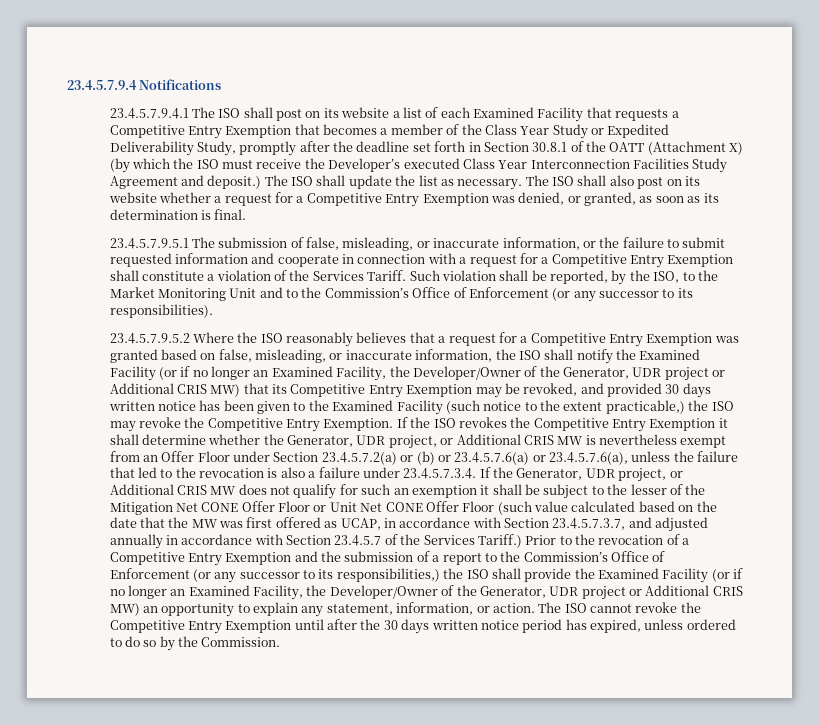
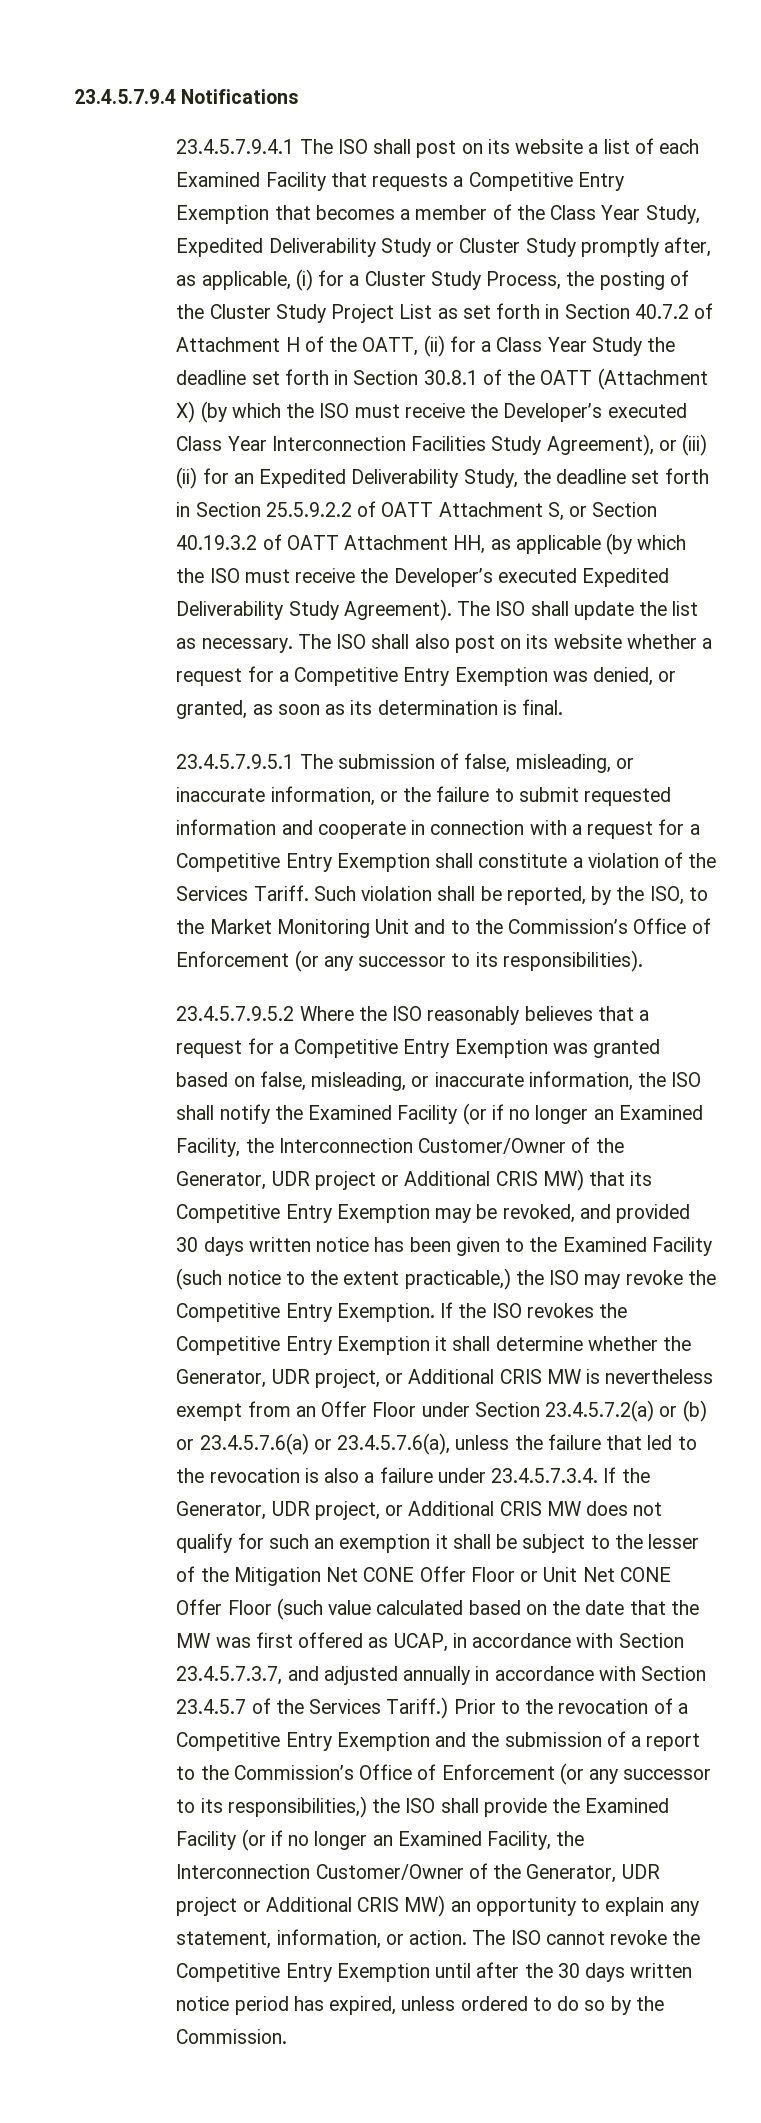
- 23.4.5.7.9.4.1 The ISO shall post on its website a list of each Examined Facility that requests a Competitive Entry Exemption that becomes a member of the Class Year Study or Expedited Deliverability Study, promptly after the deadline set forth in Section 30.8.1 of the OATT (Attachment X) (by which the ISO must receive the Developer’s executed Class Year Interconnection Facilities Study Agreement and deposit.)
+ 23.4.5.7.9.4.1 The ISO shall post on its website a list of each Examined Facility that requests a Competitive Entry Exemption that becomes a member of the Class Year Study, Expedited Deliverability Study or Cluster Study promptly after, as applicable, (i) for a Cluster Study Process, the posting of the Cluster Study Project List as set forth in Section 40.7.2 of Attachment H of the OATT, (ii) for a Class Year Study the deadline set forth in Section 30.8.1 of the OATT (Attachment X) (by which the ISO must receive the Developer’s executed Class Year Interconnection Facilities Study Agreement), or (iii) (ii) for an Expedited Deliverability Study, the deadline set forth in Section 25.5.9.2.2 of OATT Attachment S, or Section 40.19.3.2 of OATT Attachment HH, as applicable (by which the ISO must receive the Developer’s executed Expedited Deliverability Study Agreement).
- 23.4.5.7.9.5.2 Where the ISO reasonably believes that a request for a Competitive Entry Exemption was granted based on false, misleading, or inaccurate information, the ISO shall notify the Examined Facility (or if no longer an Examined Facility, the Developer/Owner of the Generator, UDR project or Additional CRIS MW) that its Competitive Entry Exemption may be revoked, and provided 30 days written notice has been given to the Examined Facility (such notice to the extent practicable,) the ISO may revoke the Competitive Entry Exemption.
+ 23.4.5.7.9.5.2 Where the ISO reasonably believes that a request for a Competitive Entry Exemption was granted based on false, misleading, or inaccurate information, the ISO shall notify the Examined Facility (or if no longer an Examined Facility, the Interconnection Customer/Owner of the Generator, UDR project or Additional CRIS MW) that its Competitive Entry Exemption may be revoked, and provided 30 days written notice has been given to the Examined Facility (such notice to the extent practicable,) the ISO may revoke the Competitive Entry Exemption.
- Prior to the revocation of a Competitive Entry Exemption and the submission of a report to the Commission’s Office of Enforcement (or any successor to its responsibilities,) the ISO shall provide the Examined Facility (or if no longer an Examined Facility, the Developer/Owner of the Generator, UDR project or Additional CRIS MW) an opportunity to explain any statement, information, or action.
+ Prior to the revocation of a Competitive Entry Exemption and the submission of a report to the Commission’s Office of Enforcement (or any successor to its responsibilities,) the ISO shall provide the Examined Facility (or if no longer an Examined Facility, the Interconnection Customer/Owner of the Generator, UDR project or Additional CRIS MW) an opportunity to explain any statement, information, or action.

